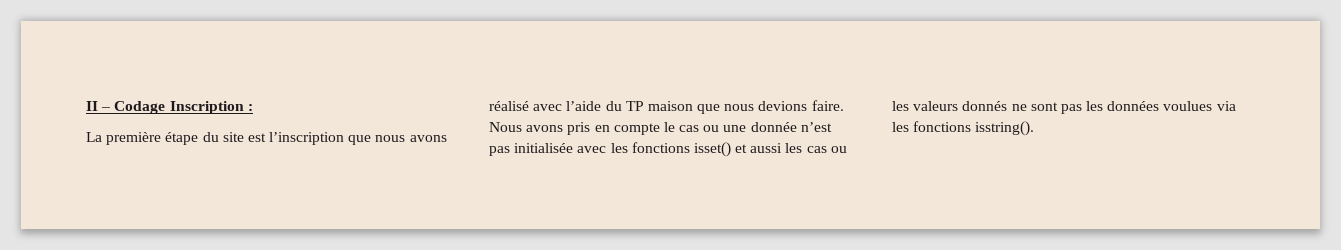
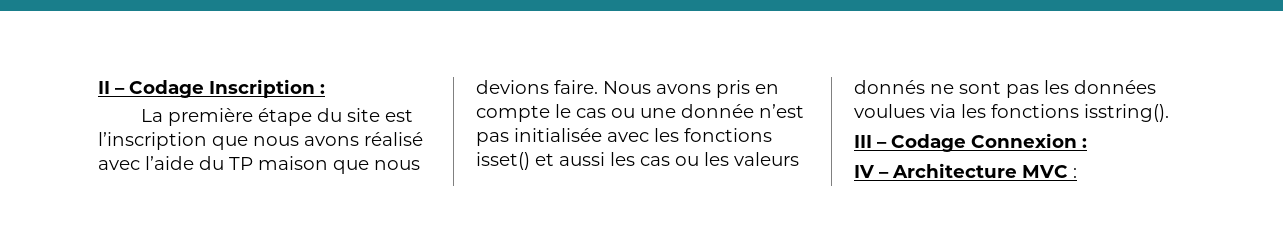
+ III – Codage Connexion :
+ IV – Architecture MVC :

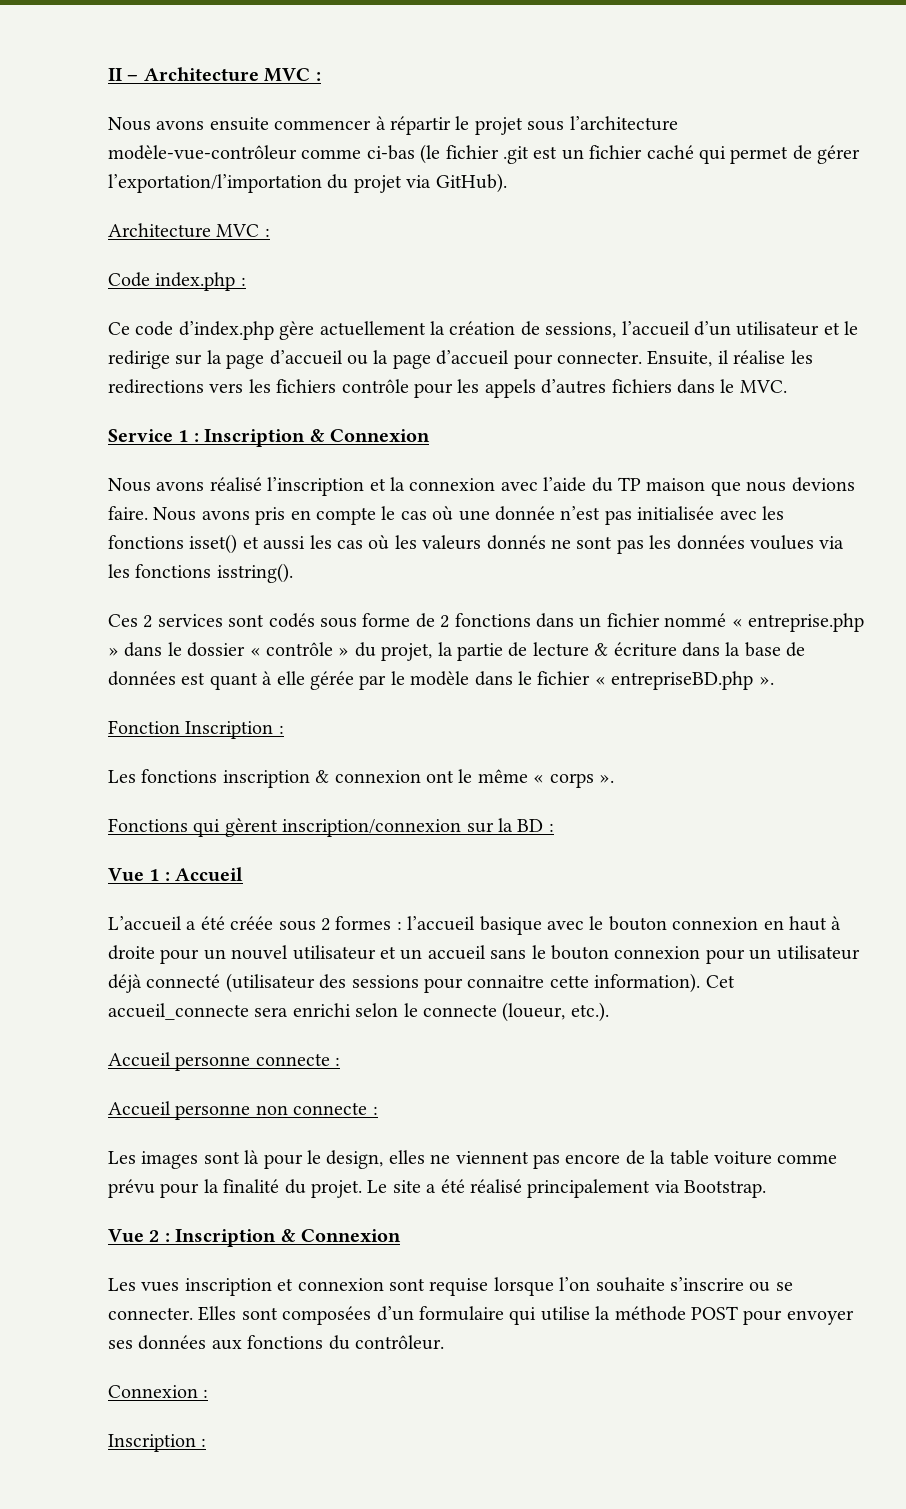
- II – Codage Inscription :
- La première étape du site est l’inscription que nous avons réalisé avec l’aide du TP maison que nous devions faire.
+ II – Architecture MVC :
+ Nous avons ensuite commencer à répartir le projet sous l’architecture modèle-vue-contrôleur comme ci-bas (le fichier .git est un fichier caché qui permet de gérer l’exportation/l’importation du projet via GitHub).
+ Architecture MVC :
+ Code index.php :
+ Ce code d’index.php gère actuellement la création de sessions, l’accueil d’un utilisateur et le redirige sur la page d’accueil ou la page d’accueil pour connecter. Ensuite, il réalise les redirections vers les fichiers contrôle pour les appels d’autres fichiers dans le MVC.
+ Service 1 : Inscription & Connexion
+ Nous avons réalisé l’inscription et la connexion avec l’aide du TP maison que nous devions faire.
- Nous avons pris en compte le cas ou une donnée n’est pas initialisée avec les fonctions isset() et aussi les cas ou les valeurs donnés ne sont pas les données voulues via les fonctions isstring().
+ Nous avons pris en compte le cas où une donnée n’est pas initialisée avec les fonctions isset() et aussi les cas où les valeurs donnés ne sont pas les données voulues via les fonctions isstring().
- III – Codage Connexion :
- IV – Architecture MVC :
+ Ces 2 services sont codés sous forme de 2 fonctions dans un fichier nommé « entreprise.php » dans le dossier « contrôle » du projet, la partie de lecture & écriture dans la base de données est quant à elle gérée par le modèle dans le fichier « entrepriseBD.php ».
+ Fonction Inscription :
+ Les fonctions inscription & connexion ont le même « corps ».
+ Fonctions qui gèrent inscription/connexion sur la BD :
+ Vue 1 : Accueil
+ L’accueil a été créée sous 2 formes : l’accueil basique avec le bouton connexion en haut à droite pour un nouvel utilisateur et un accueil sans le bouton connexion pour un utilisateur déjà connecté (utilisateur des sessions pour connaitre cette information). Cet accueil_connecte sera enrichi selon le connecte (loueur, etc.).
+ Accueil personne connecte :
+ Accueil personne non connecte :
+ Les images sont là pour le design, elles ne viennent pas encore de la table voiture comme prévu pour la finalité du projet. Le site a été réalisé principalement via Bootstrap.
+ Vue 2 : Inscription & Connexion
+ Les vues inscription et connexion sont requise lorsque l’on souhaite s’inscrire ou se connecter. Elles sont composées d’un formulaire qui utilise la méthode POST pour envoyer ses données aux fonctions du contrôleur.
+ Connexion :
+ Inscription :

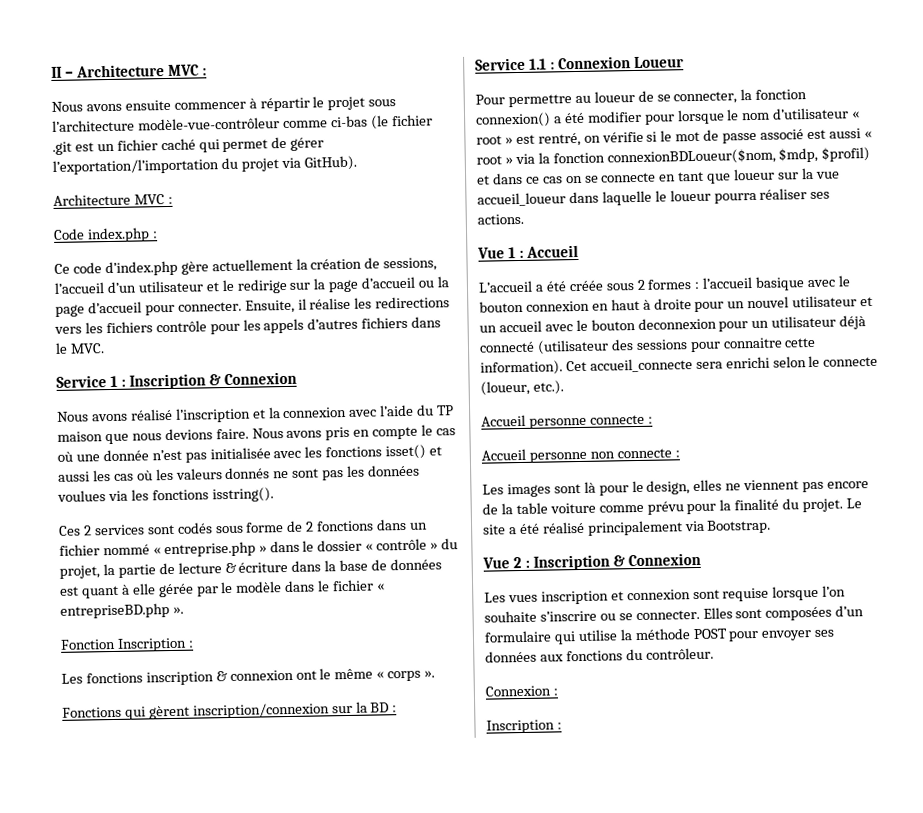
+ Service 1.1 : Connexion Loueur
+ Pour permettre au loueur de se connecter, la fonction connexion() a été modifier pour lorsque le nom d’utilisateur « root » est rentré, on vérifie si le mot de passe associé est aussi « root » via la fonction connexionBDLoueur($nom, $mdp, $profil) et dans ce cas on se connecte en tant que loueur sur la vue accueil_loueur dans laquelle le loueur pourra réaliser ses actions.
- L’accueil a été créée sous 2 formes : l’accueil basique avec le bouton connexion en haut à droite pour un nouvel utilisateur et un accueil sans le bouton connexion pour un utilisateur déjà connecté (utilisateur des sessions pour connaitre cette information).
+ L’accueil a été créée sous 2 formes : l’accueil basique avec le bouton connexion en haut à droite pour un nouvel utilisateur et un accueil avec le bouton deconnexion pour un utilisateur déjà connecté (utilisateur des sessions pour connaitre cette information).

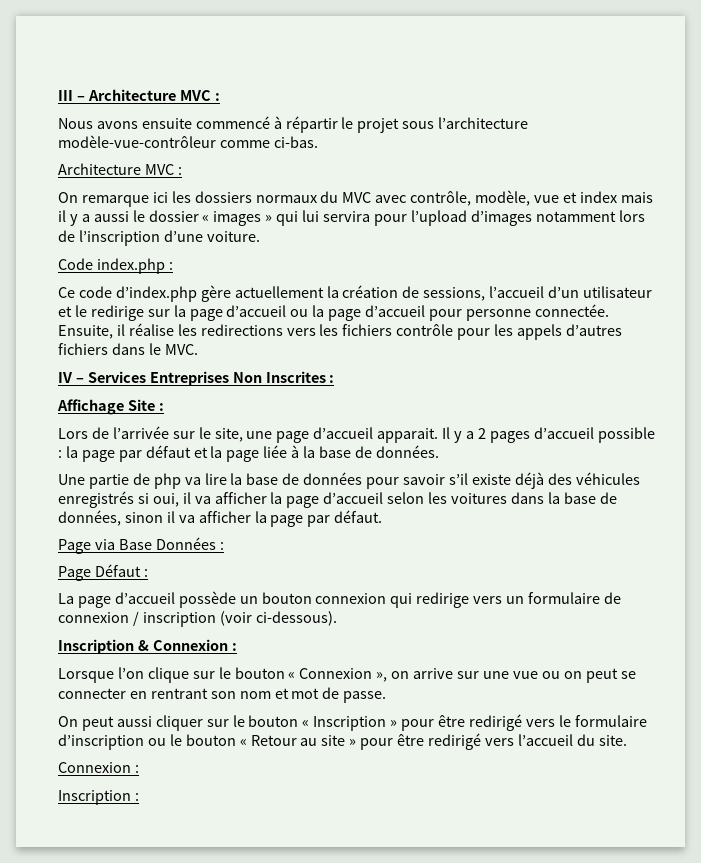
- II – Architecture MVC :
+ III – Architecture MVC :
- Nous avons ensuite commencer à répartir le projet sous l’architecture modèle-vue-contrôleur comme ci-bas (le fichier .git est un fichier caché qui permet de gérer l’exportation/l’importation du projet via GitHub).
+ Nous avons ensuite commencé à répartir le projet sous l’architecture modèle-vue-contrôleur comme ci-bas.
  Architecture MVC :
+ On remarque ici les dossiers normaux du MVC avec contrôle, modèle, vue et index mais il y a aussi le dossier « images » qui lui servira pour l’upload d’images notamment lors de l’inscription d’une voiture.
- Ce code d’index.php gère actuellement la création de sessions, l’accueil d’un utilisateur et le redirige sur la page d’accueil ou la page d’accueil pour connecter.
+ Ce code d’index.php gère actuellement la création de sessions, l’accueil d’un utilisateur et le redirige sur la page d’accueil ou la page d’accueil pour personne connectée.
- Service 1 : Inscription & Connexion
- Nous avons réalisé l’inscription et la connexion avec l’aide du TP maison que nous devions faire. Nous avons pris en compte le cas où une donnée n’est pas initialisée avec les fonctions isset() et aussi les cas où les valeurs donnés ne sont pas les données voulues via les fonctions isstring().
- Ces 2 services sont codés sous forme de 2 fonctions dans un fichier nommé « entreprise.php » dans le dossier « contrôle » du projet, la partie de lecture & écriture dans la base de données est quant à elle gérée par le modèle dans le fichier « entrepriseBD.php ».
- Fonction Inscription :
- Les fonctions inscription & connexion ont le même « corps ».
- Fonctions qui gèrent inscription/connexion sur la BD :
- Service 1.1 : Connexion Loueur
- Pour permettre au loueur de se connecter, la fonction connexion() a été modifier pour lorsque le nom d’utilisateur « root » est rentré, on vérifie si le mot de passe associé est aussi « root » via la fonction connexionBDLoueur($nom, $mdp, $profil) et dans ce cas on se connecte en tant que loueur sur la vue accueil_loueur dans laquelle le loueur pourra réaliser ses actions.
- Vue 1 : Accueil
- L’accueil a été créée sous 2 formes : l’accueil basique avec le bouton connexion en haut à droite pour un nouvel utilisateur et un accueil avec le bouton deconnexion pour un utilisateur déjà connecté (utilisateur des sessions pour connaitre cette information). Cet accueil_connecte sera enrichi selon le connecte (loueur, etc.).
- Accueil personne connecte :
- Accueil personne non connecte :
- Les images sont là pour le design, elles ne viennent pas encore de la table voiture comme prévu pour la finalité du projet. Le site a été réalisé principalement via Bootstrap.
- Vue 2 : Inscription & Connexion
- Les vues inscription et connexion sont requise lorsque l’on souhaite s’inscrire ou se connecter. Elles sont composées d’un formulaire qui utilise la méthode POST pour envoyer ses données aux fonctions du contrôleur.
+ IV – Services Entreprises Non Inscrites :
+ Affichage Site :
+ Lors de l’arrivée sur le site, une page d’accueil apparait. Il y a 2 pages d’accueil possible : la page par défaut et la page liée à la base de données.
+ Une partie de php va lire la base de données pour savoir s’il existe déjà des véhicules enregistrés si oui, il va afficher la page d’accueil selon les voitures dans la base de données, sinon il va afficher la page par défaut.
+ Page via Base Données :
+ Page Défaut :
+ La page d’accueil possède un bouton connexion qui redirige vers un formulaire de connexion / inscription (voir ci-dessous).
+ Inscription & Connexion :
+ Lorsque l’on clique sur le bouton « Connexion », on arrive sur une vue ou on peut se connecter en rentrant son nom et mot de passe.
+ On peut aussi cliquer sur le bouton « Inscription » pour être redirigé vers le formulaire d’inscription ou le bouton « Retour au site » pour être redirigé vers l’accueil du site.

